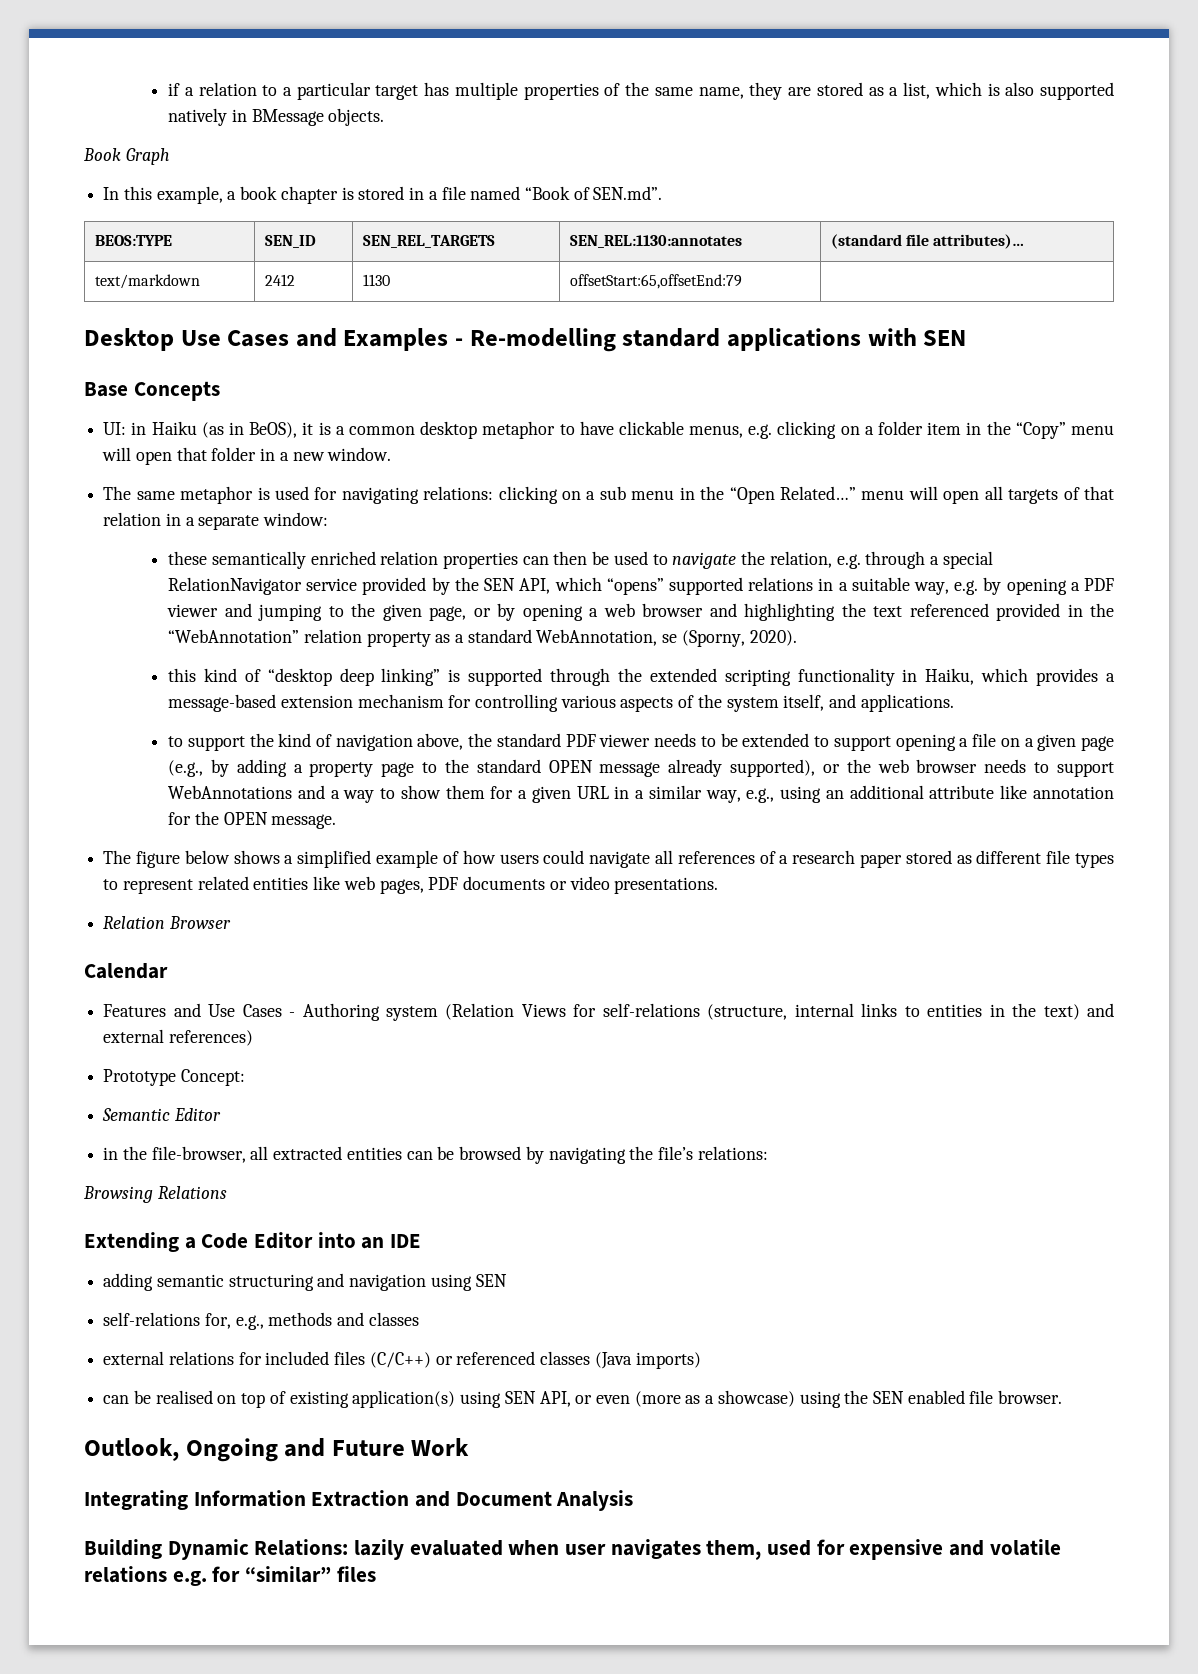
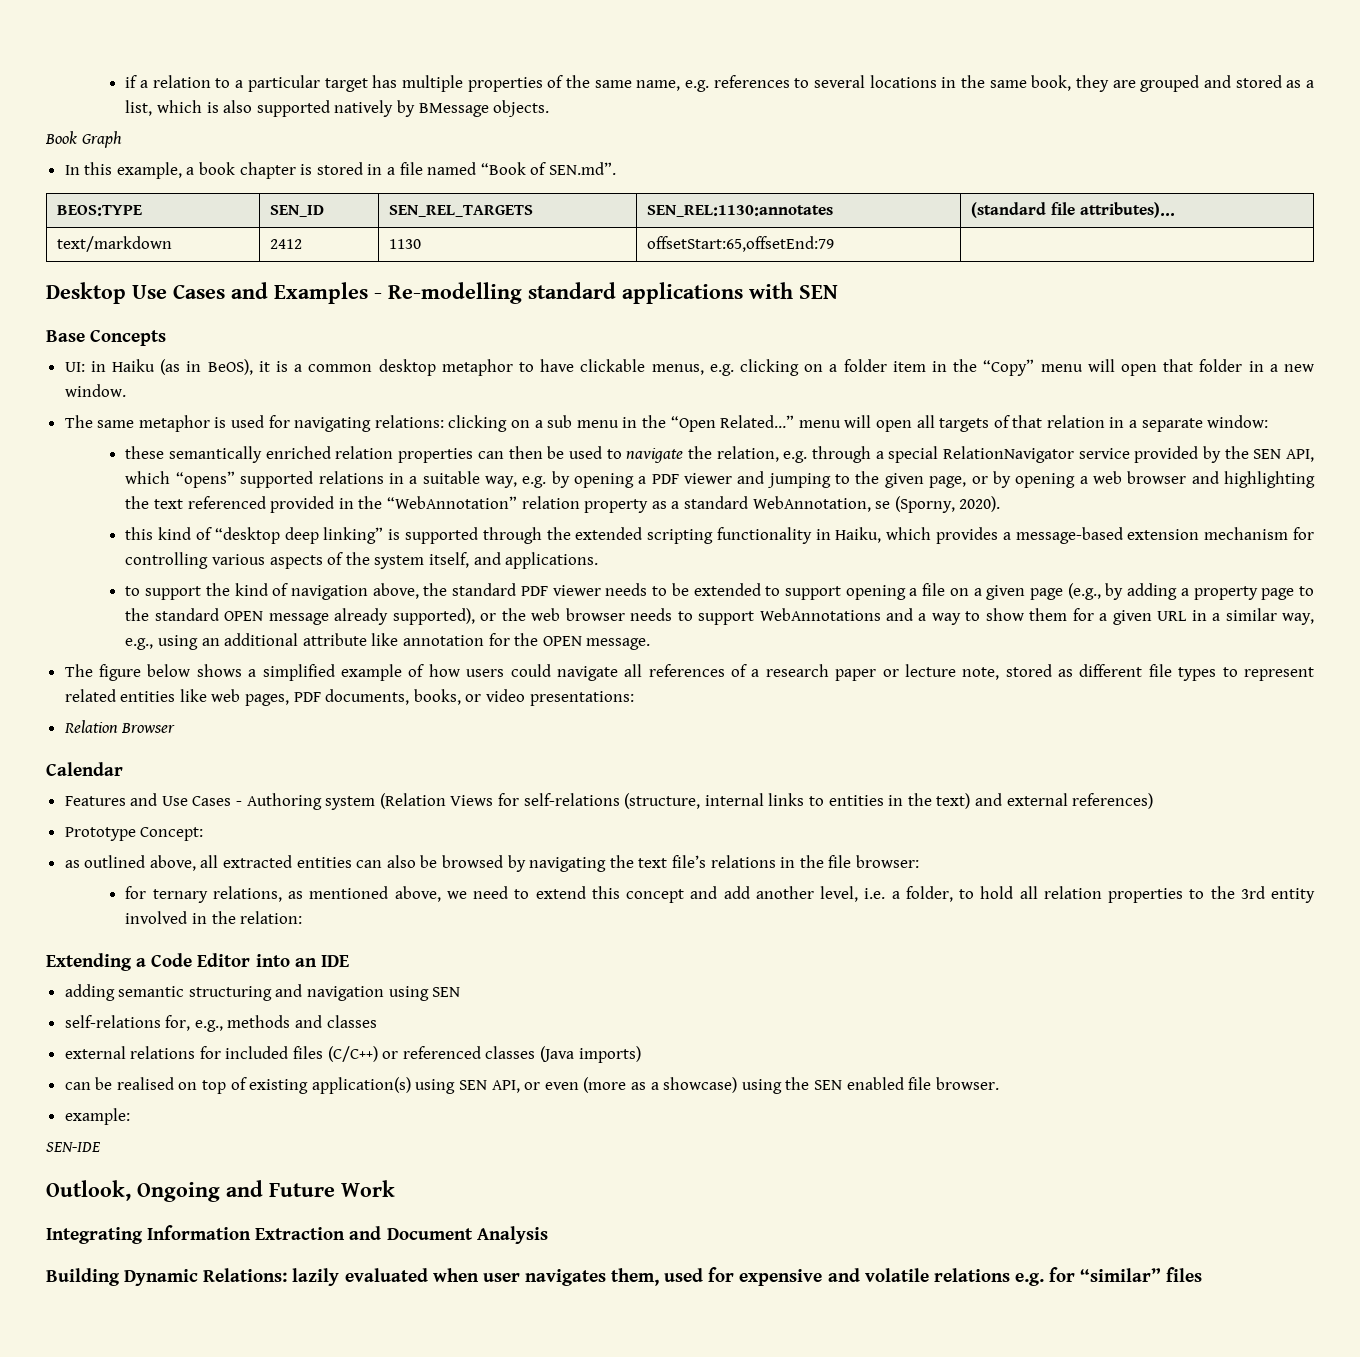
- if a relation to a particular target has multiple properties of the same name, they are stored as a list, which is also supported natively in BMessage objects.
+ if a relation to a particular target has multiple properties of the same name, e.g. references to several locations in the same book, they are grouped and stored as a list, which is also supported natively by BMessage objects.
- The figure below shows a simplified example of how users could navigate all references of a research paper stored as different file types to represent related entities like web pages, PDF documents or video presentations.
+ The figure below shows a simplified example of how users could navigate all references of a research paper or lecture note, stored as different file types to represent related entities like web pages, PDF documents, books, or video presentations:
- Semantic Editor
- in the file-browser, all extracted entities can be browsed by navigating the file’s relations:
- Browsing Relations
+ as outlined above, all extracted entities can also be browsed by navigating the text file’s relations in the file browser:
+ for ternary relations, as mentioned above, we need to extend this concept and add another level, i.e. a folder, to hold all relation properties to the 3rd entity involved in the relation:
+ example:
+ SEN-IDE

